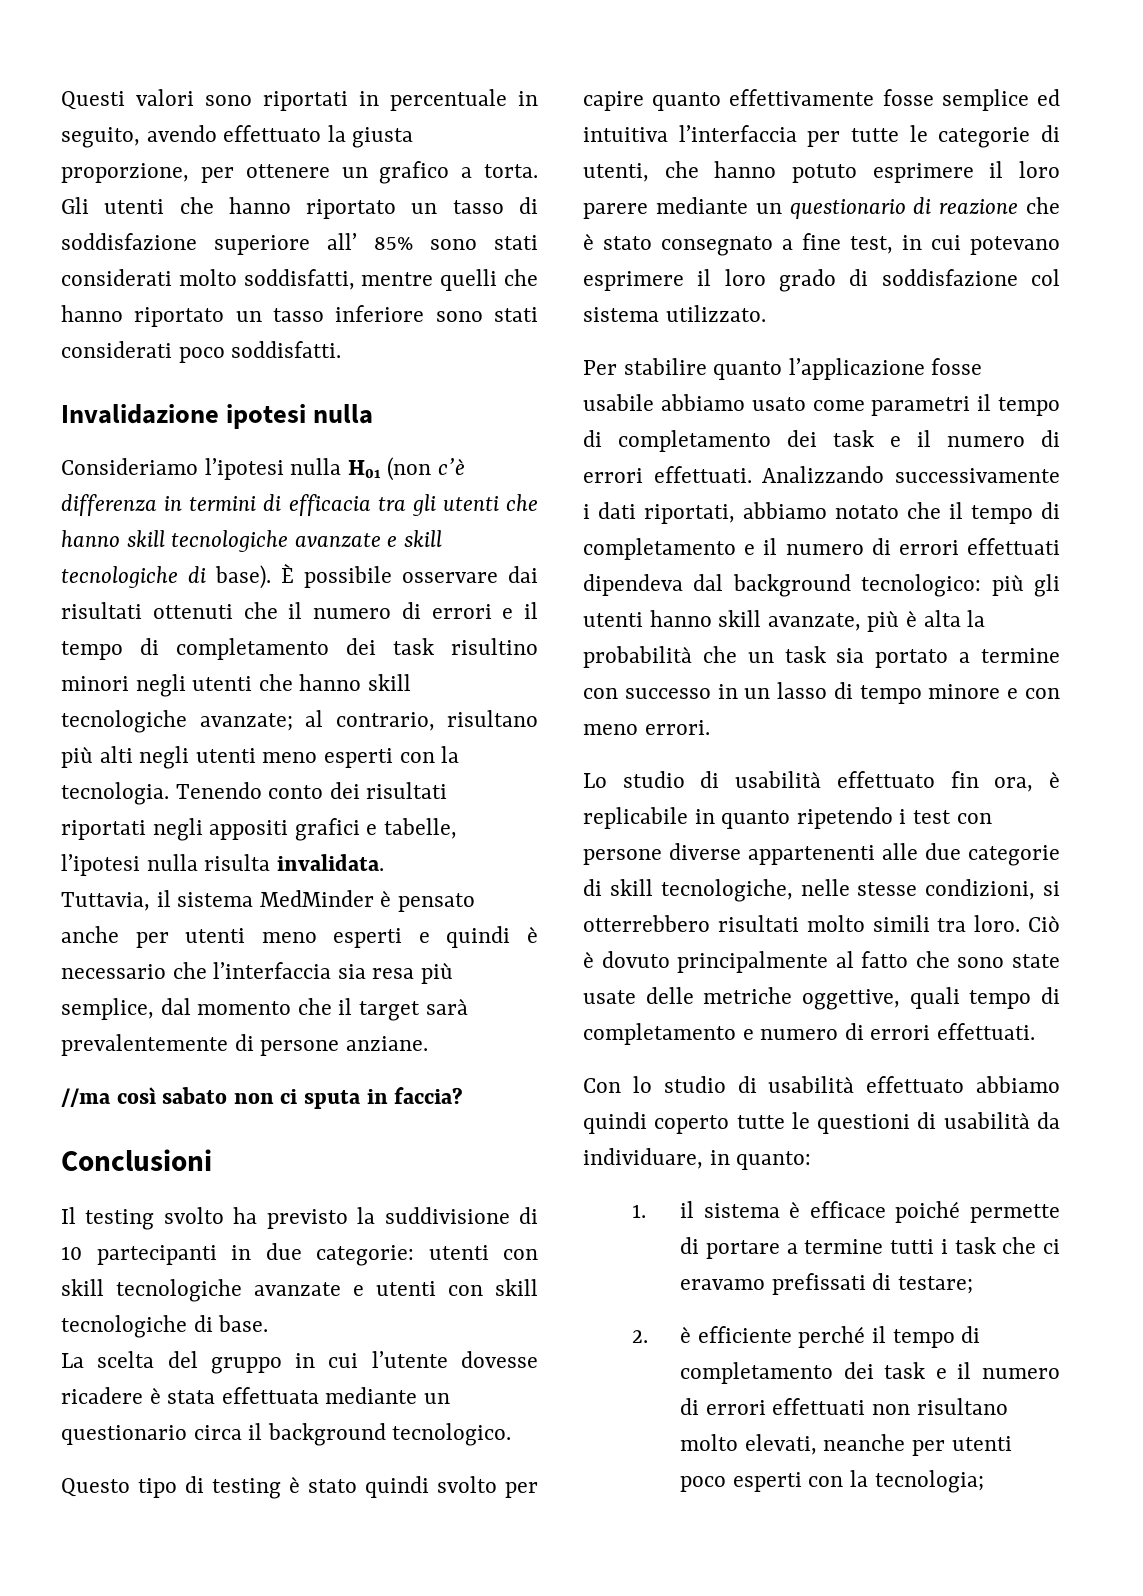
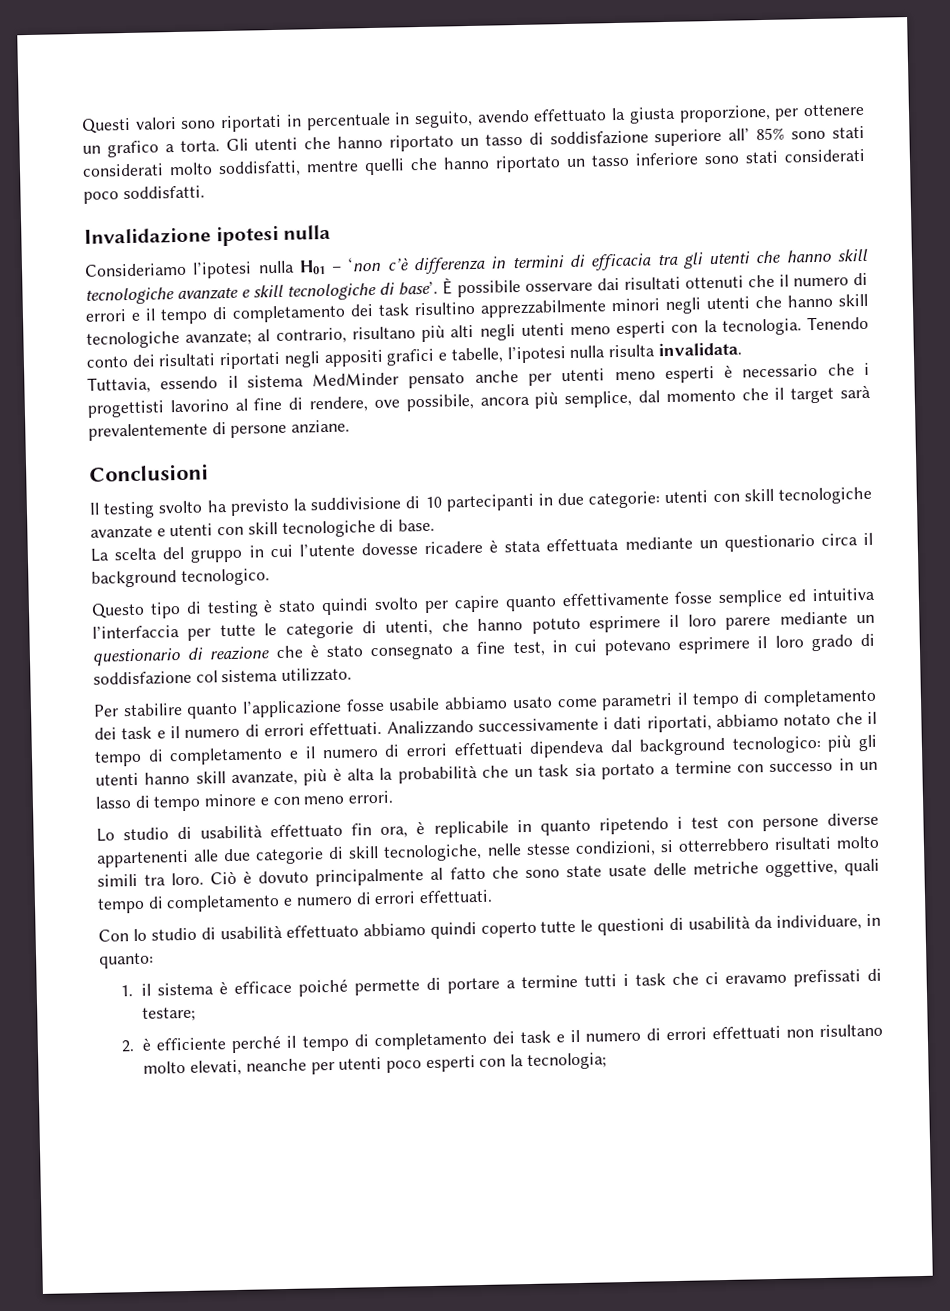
- Consideriamo l’ipotesi nulla H01 (non c’è differenza in termini di efficacia tra gli utenti che hanno skill tecnologiche avanzate e skill tecnologiche di base).
+ Consideriamo l’ipotesi nulla H01 – ‘non c’è differenza in termini di efficacia tra gli utenti che hanno skill tecnologiche avanzate e skill tecnologiche di base’.
- È possibile osservare dai risultati ottenuti che il numero di errori e il tempo di completamento dei task risultino minori negli utenti che hanno skill tecnologiche avanzate; al contrario, risultano più alti negli utenti meno esperti con la tecnologia.
+ È possibile osservare dai risultati ottenuti che il numero di errori e il tempo di completamento dei task risultino apprezzabilmente minori negli utenti che hanno skill tecnologiche avanzate; al contrario, risultano più alti negli utenti meno esperti con la tecnologia.
- Tuttavia, il sistema MedMinder è pensato anche per utenti meno esperti e quindi è necessario che l’interfaccia sia resa più semplice, dal momento che il target sarà prevalentemente di persone anziane.
+ Tuttavia, essendo il sistema MedMinder pensato anche per utenti meno esperti è necessario che i progettisti lavorino al fine di rendere, ove possibile, ancora più semplice, dal momento che il target sarà prevalentemente di persone anziane.
- //ma così sabato non ci sputa in faccia?

